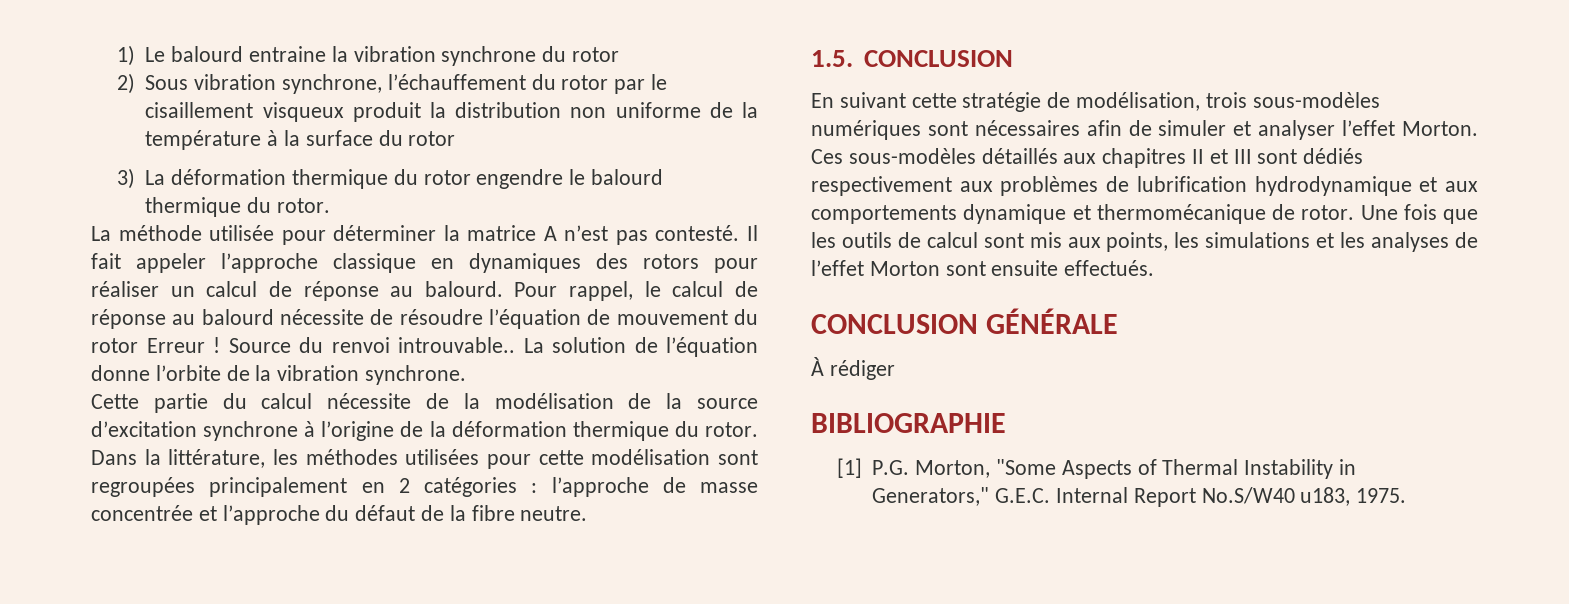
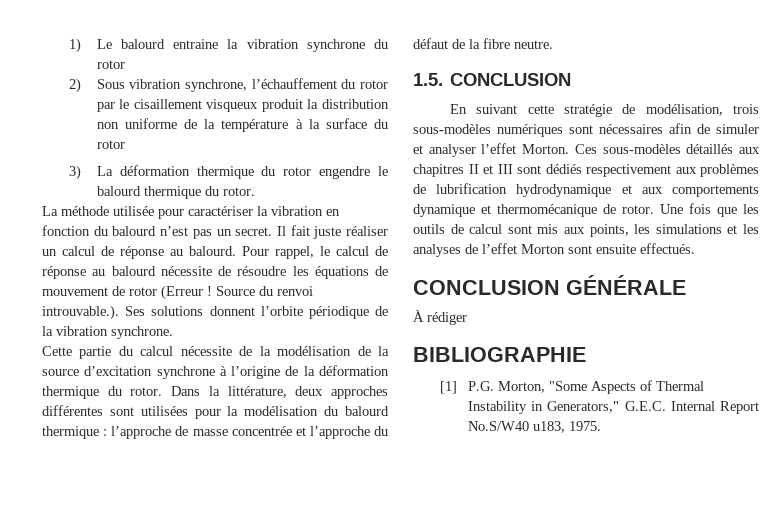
- La méthode utilisée pour déterminer la matrice A n’est pas contesté. Il fait appeler l’approche classique en dynamiques des rotors pour réaliser un calcul de réponse au balourd.
+ La méthode utilisée pour caractériser la vibration en fonction du balourd n’est pas un secret. Il fait juste réaliser un calcul de réponse au balourd.
- Pour rappel, le calcul de réponse au balourd nécessite de résoudre l’équation de mouvement du rotor Erreur ! Source du renvoi introuvable.. La solution de l’équation donne l’orbite de la vibration synchrone.
+ Pour rappel, le calcul de réponse au balourd nécessite de résoudre les équations de mouvement de rotor (Erreur ! Source du renvoi introuvable.). Ses solutions donnent l’orbite périodique de la vibration synchrone.
- Dans la littérature, les méthodes utilisées pour cette modélisation sont regroupées principalement en 2 catégories : l’approche de masse concentrée et l’approche du défaut de la fibre neutre.
+ Dans la littérature, deux approches différentes sont utilisées pour la modélisation du balourd thermique : l’approche de masse concentrée et l’approche du défaut de la fibre neutre.

